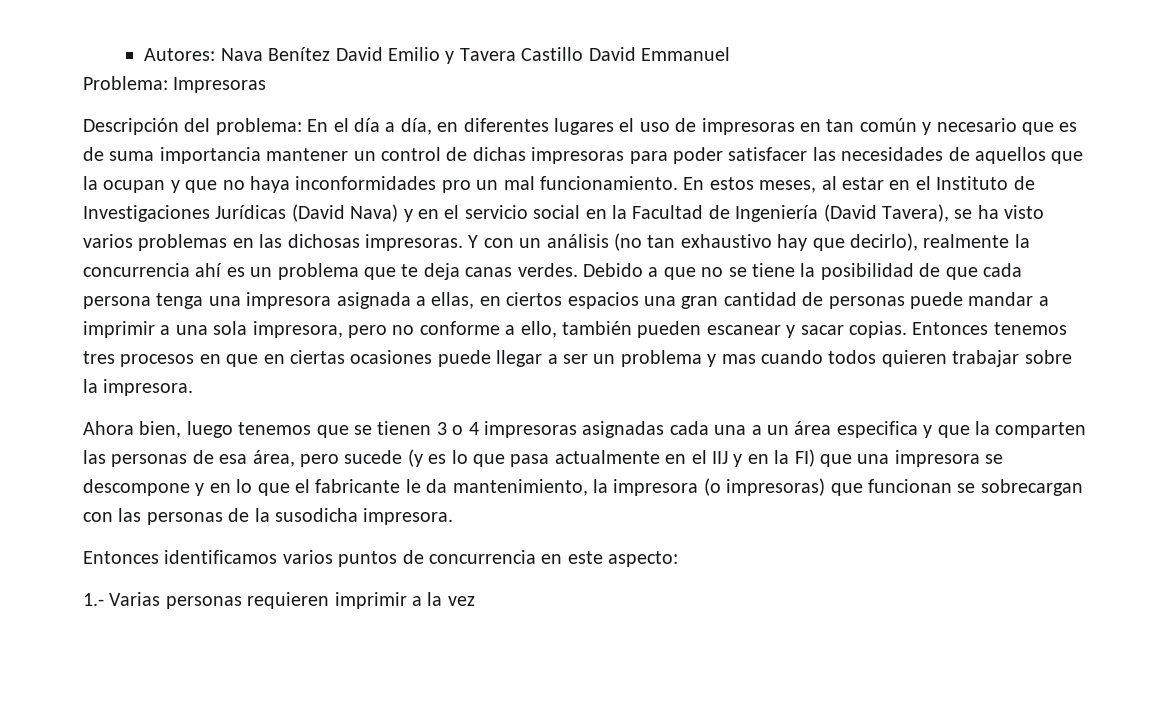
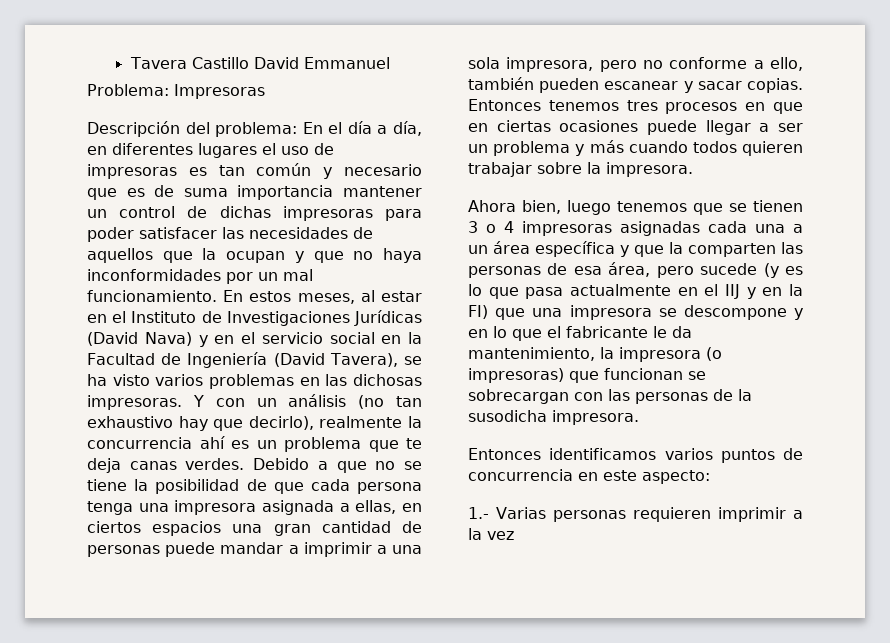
- Autores: Nava Benítez David Emilio y Tavera Castillo David Emmanuel
+ Tavera Castillo David Emmanuel
- Descripción del problema: En el día a día, en diferentes lugares el uso de impresoras en tan común y necesario que es de suma importancia mantener un control de dichas impresoras para poder satisfacer las necesidades de aquellos que la ocupan y que no haya inconformidades pro un mal funcionamiento.
+ Descripción del problema: En el día a día, en diferentes lugares el uso de impresoras es tan común y necesario que es de suma importancia mantener un control de dichas impresoras para poder satisfacer las necesidades de aquellos que la ocupan y que no haya inconformidades por un mal funcionamiento.
- Entonces tenemos tres procesos en que en ciertas ocasiones puede llegar a ser un problema y mas cuando todos quieren trabajar sobre la impresora.
+ Entonces tenemos tres procesos en que en ciertas ocasiones puede llegar a ser un problema y más cuando todos quieren trabajar sobre la impresora.
- Ahora bien, luego tenemos que se tienen 3 o 4 impresoras asignadas cada una a un área especifica y que la comparten las personas de esa área, pero sucede (y es lo que pasa actualmente en el IIJ y en la FI) que una impresora se descompone y en lo que el fabricante le da mantenimiento, la impresora (o impresoras) que funcionan se sobrecargan con las personas de la susodicha impresora.
+ Ahora bien, luego tenemos que se tienen 3 o 4 impresoras asignadas cada una a un área específica y que la comparten las personas de esa área, pero sucede (y es lo que pasa actualmente en el IIJ y en la FI) que una impresora se descompone y en lo que el fabricante le da mantenimiento, la impresora (o impresoras) que funcionan se sobrecargan con las personas de la susodicha impresora.

